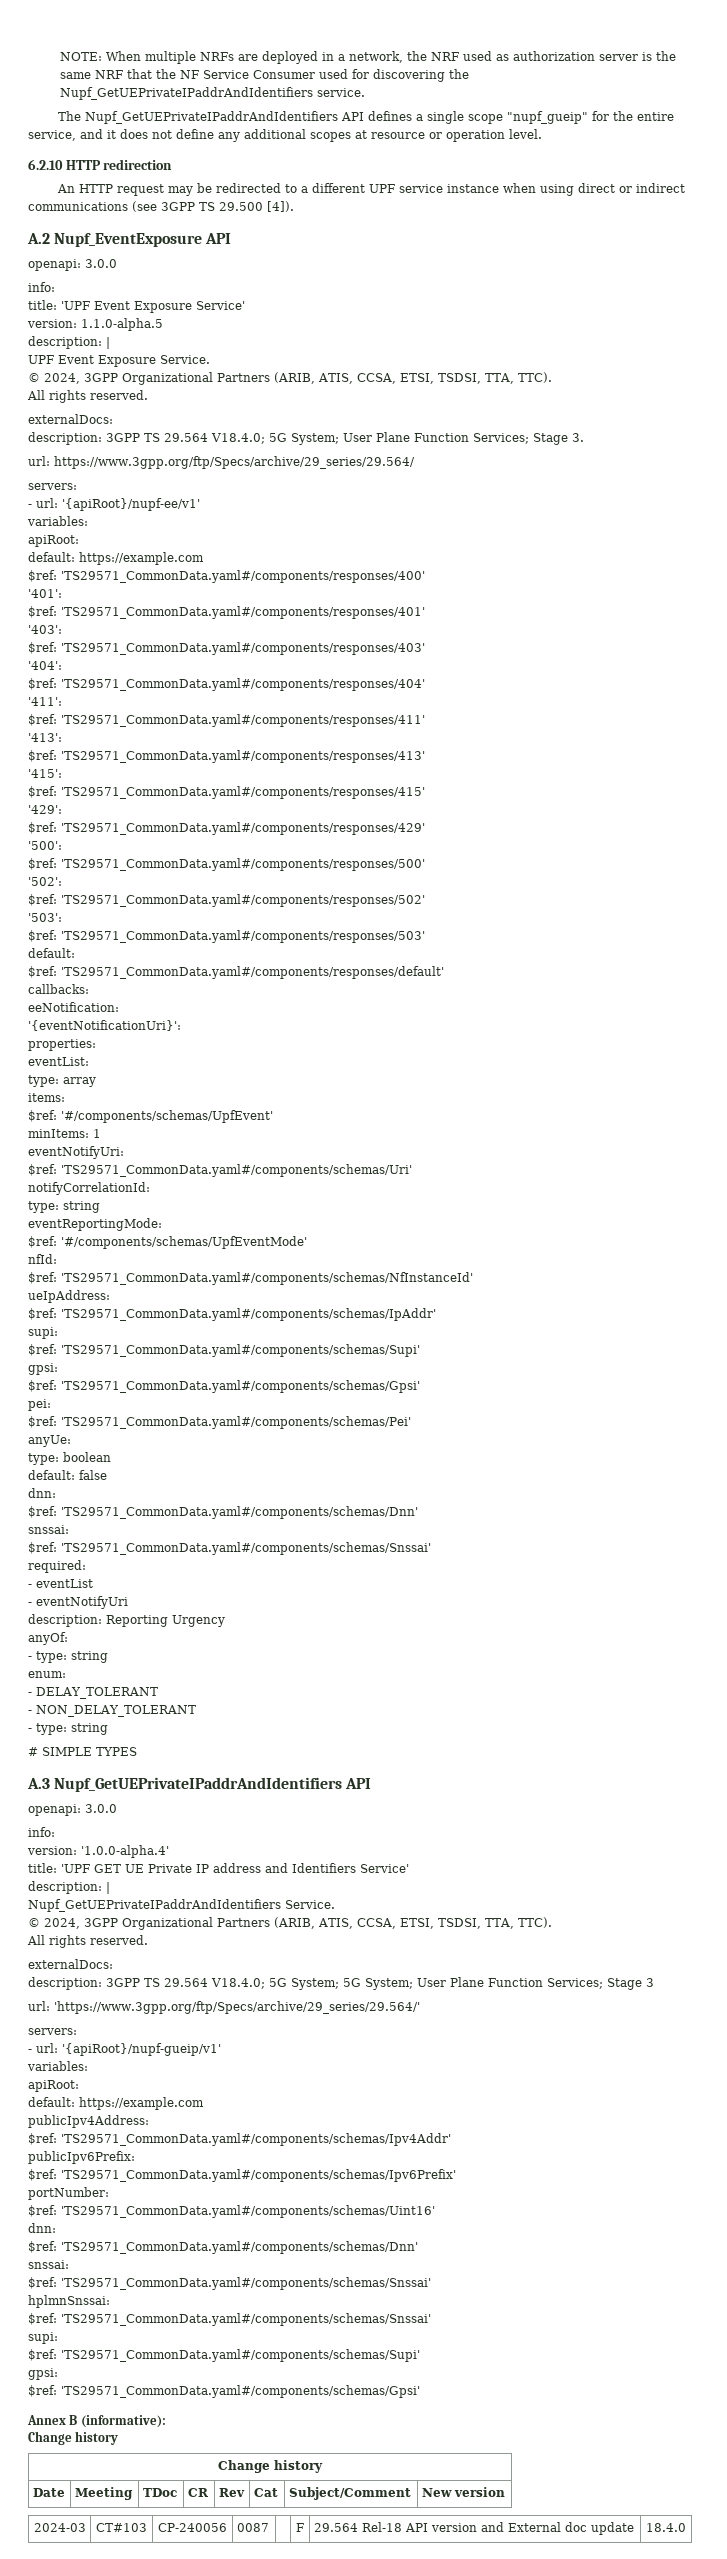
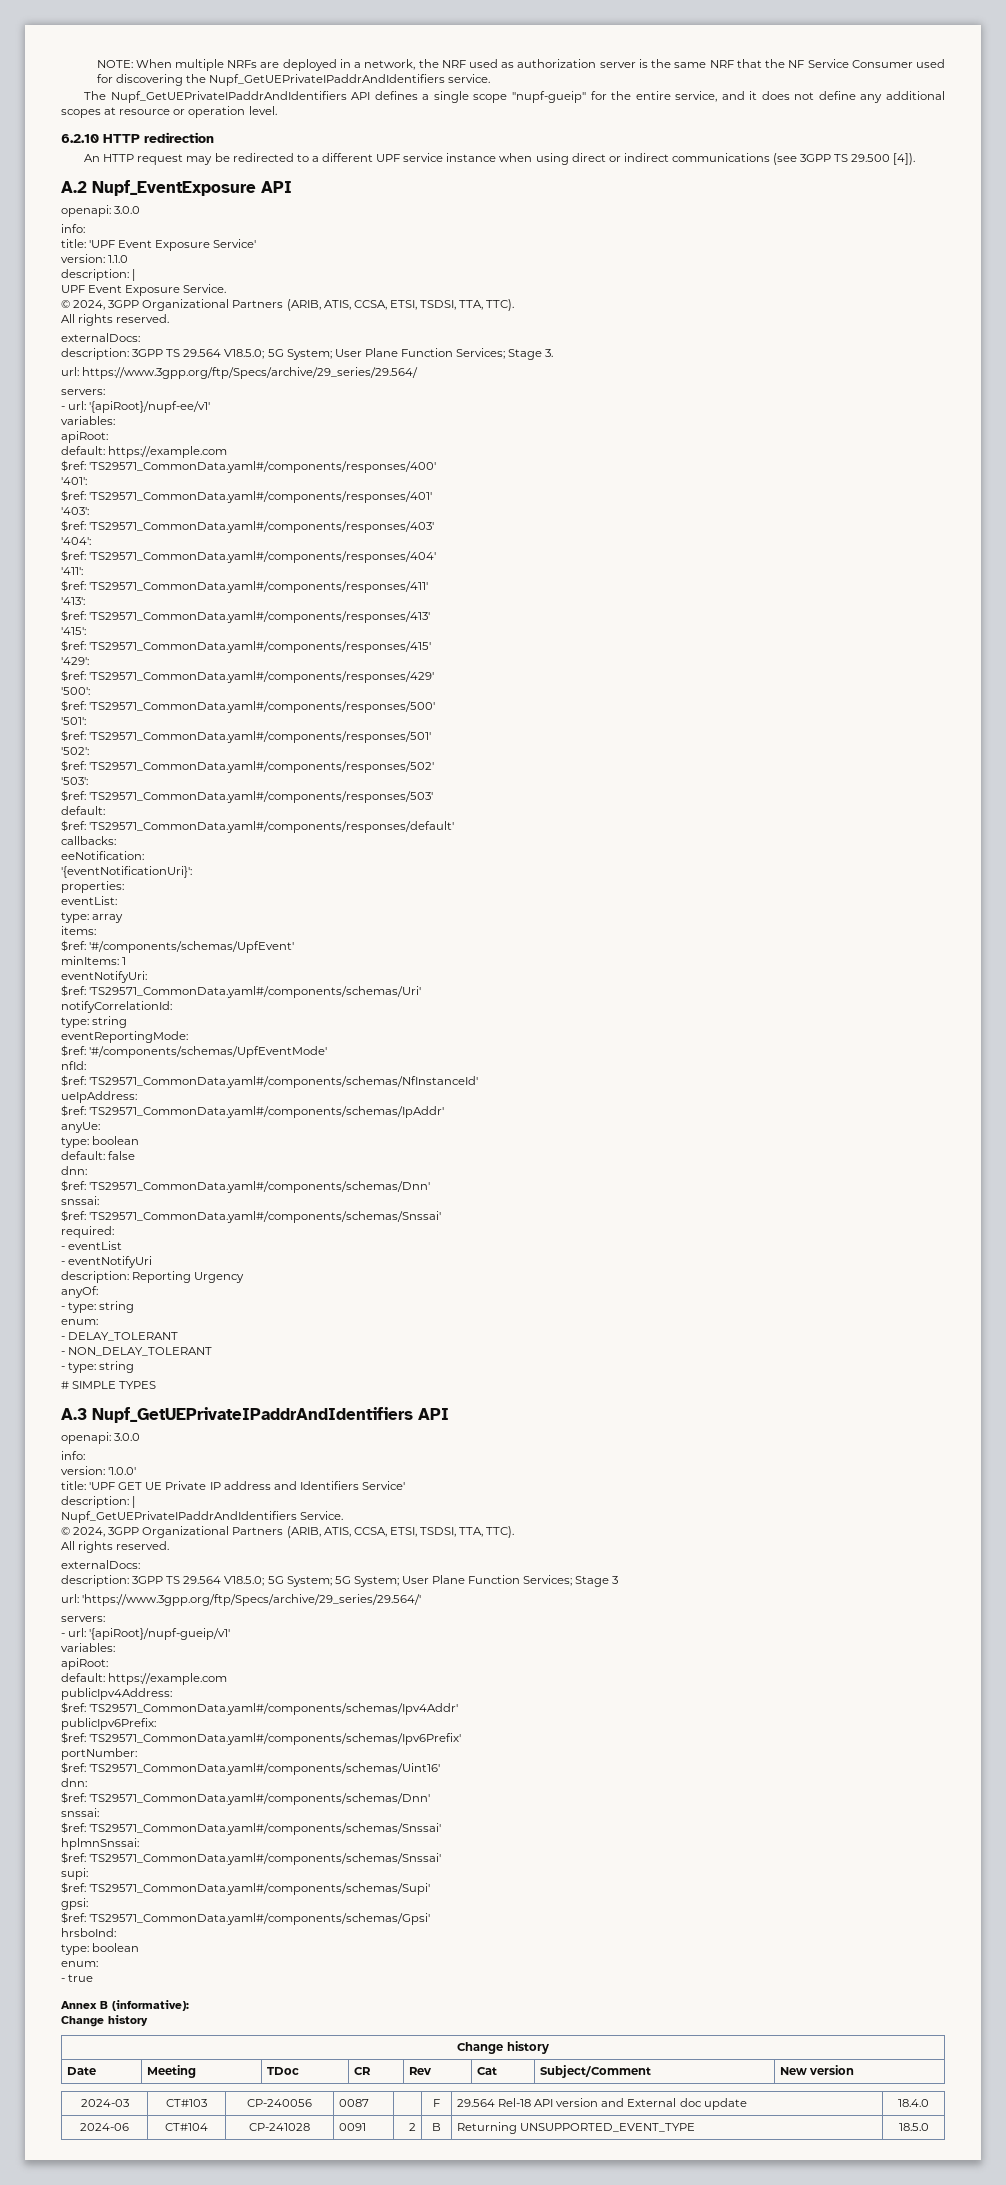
- The Nupf_GetUEPrivateIPaddrAndIdentifiers API defines a single scope "nupf_gueip" for the entire service, and it does not define any additional scopes at resource or operation level.
+ The Nupf_GetUEPrivateIPaddrAndIdentifiers API defines a single scope "nupf-gueip" for the entire service, and it does not define any additional scopes at resource or operation level.
- version: 1.1.0-alpha.5
+ version: 1.1.0
- description: 3GPP TS 29.564 V18.4.0; 5G System; User Plane Function Services; Stage 3.
+ description: 3GPP TS 29.564 V18.5.0; 5G System; User Plane Function Services; Stage 3.
+ '501':
+ $ref: 'TS29571_CommonData.yaml#/components/responses/501'
  $ref: 'TS29571_CommonData.yaml#/components/schemas/IpAddr'
- supi:
- $ref: 'TS29571_CommonData.yaml#/components/schemas/Supi'
- gpsi:
- $ref: 'TS29571_CommonData.yaml#/components/schemas/Gpsi'
- pei:
- $ref: 'TS29571_CommonData.yaml#/components/schemas/Pei'
- version: '1.0.0-alpha.4'
+ version: '1.0.0'
- description: 3GPP TS 29.564 V18.4.0; 5G System; 5G System; User Plane Function Services; Stage 3
+ description: 3GPP TS 29.564 V18.5.0; 5G System; 5G System; User Plane Function Services; Stage 3
+ hrsboInd:
+ type: boolean
+ enum:
+ - true
+ 2024-06 | CT#104 | CP-241028 | 0091 | 2 | B | Returning UNSUPPORTED_EVENT_TYPE | 18.5.0

